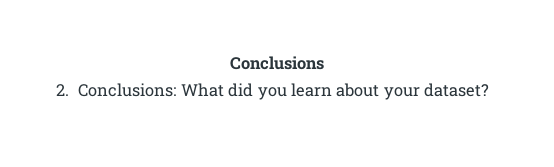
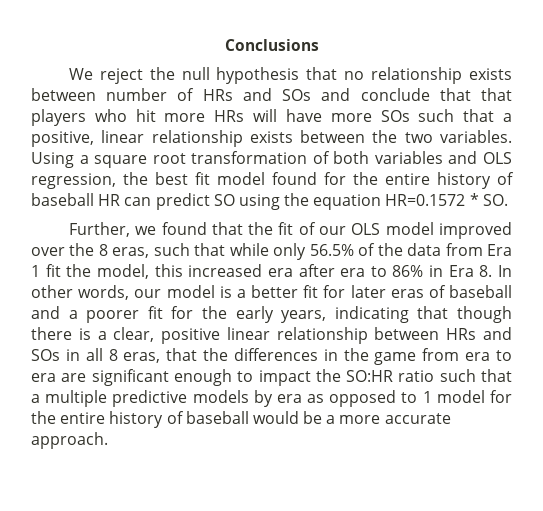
- 2. Conclusions: What did you learn about your dataset?
+ We reject the null hypothesis that no relationship exists between number of HRs and SOs and conclude that that players who hit more HRs will have more SOs such that a positive, linear relationship exists between the two variables. Using a square root transformation of both variables and OLS regression, the best fit model found for the entire history of baseball HR can predict SO using the equation HR=0.1572 * SO.
+ Further, we found that the fit of our OLS model improved over the 8 eras, such that while only 56.5% of the data from Era 1 fit the model, this increased era after era to 86% in Era 8. In other words, our model is a better fit for later eras of baseball and a poorer fit for the early years, indicating that though there is a clear, positive linear relationship between HRs and SOs in all 8 eras, that the differences in the game from era to era are significant enough to impact the SO:HR ratio such that a multiple predictive models by era as opposed to 1 model for the entire history of baseball would be a more accurate approach.

